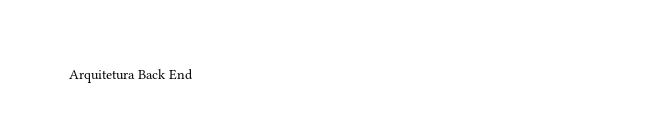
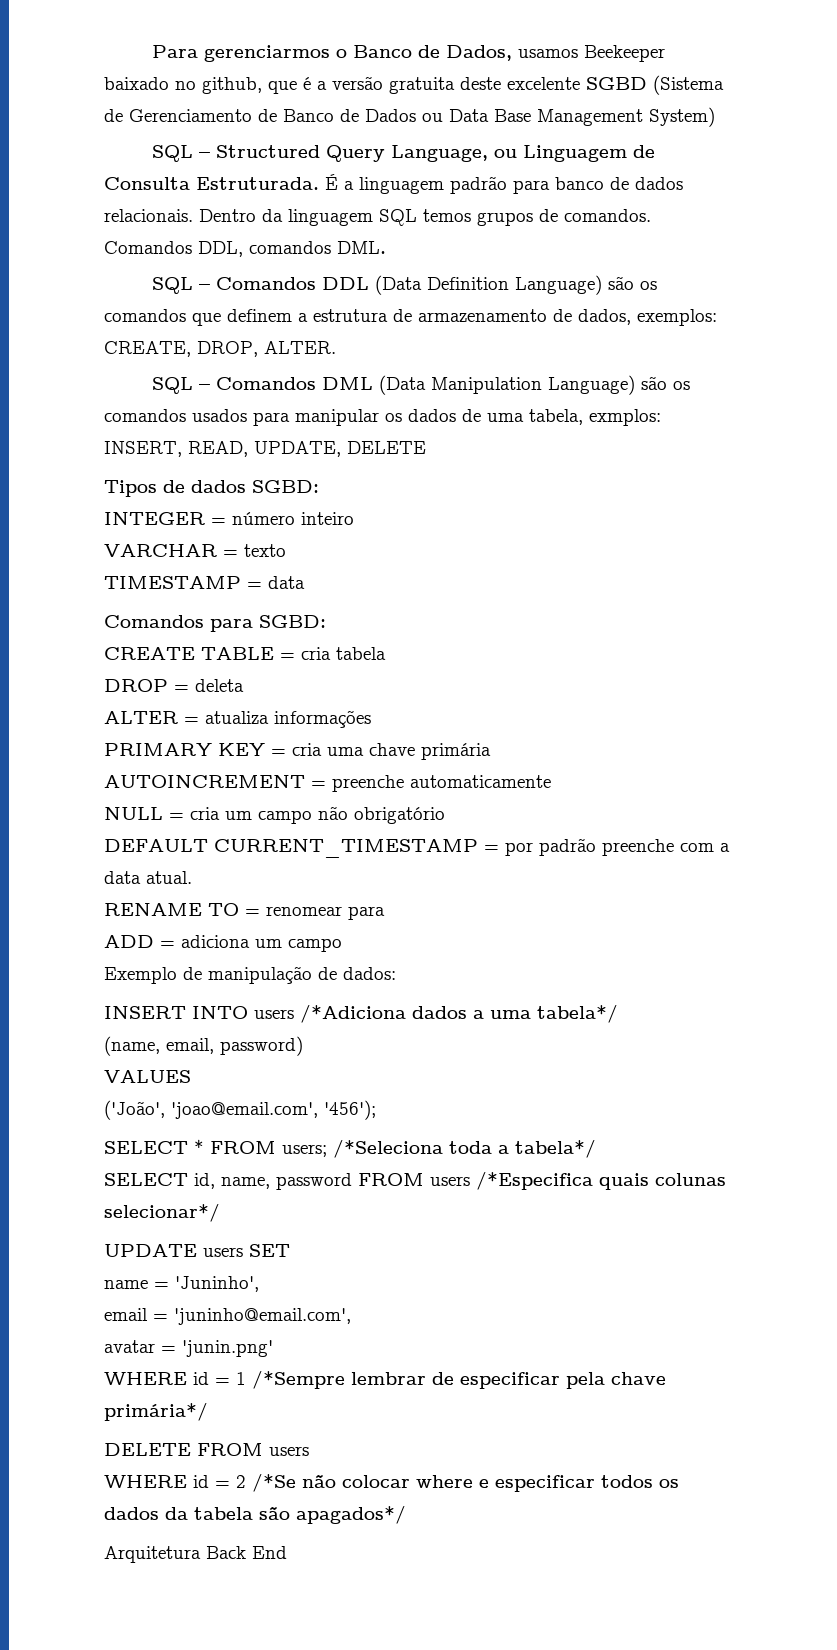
+ Para gerenciarmos o Banco de Dados, usamos Beekeeper baixado no github, que é a versão gratuita deste excelente SGBD (Sistema de Gerenciamento de Banco de Dados ou Data Base Management System)
+ SQL – Structured Query Language, ou Linguagem de Consulta Estruturada. É a linguagem padrão para banco de dados relacionais. Dentro da linguagem SQL temos grupos de comandos. Comandos DDL, comandos DML.
+ SQL – Comandos DDL (Data Definition Language) são os comandos que definem a estrutura de armazenamento de dados, exemplos: CREATE, DROP, ALTER.
+ SQL – Comandos DML (Data Manipulation Language) são os comandos usados para manipular os dados de uma tabela, exmplos: INSERT, READ, UPDATE, DELETE
+ Tipos de dados SGBD:
+ INTEGER = número inteiro
+ VARCHAR = texto
+ TIMESTAMP = data
+ Comandos para SGBD:
+ CREATE TABLE = cria tabela
+ DROP = deleta
+ ALTER = atualiza informações
+ PRIMARY KEY = cria uma chave primária
+ AUTOINCREMENT = preenche automaticamente
+ NULL = cria um campo não obrigatório
+ DEFAULT CURRENT_TIMESTAMP = por padrão preenche com a data atual.
+ RENAME TO = renomear para
+ ADD = adiciona um campo
+ Exemplo de manipulação de dados:
+ INSERT INTO users /*Adiciona dados a uma tabela*/
+ (name, email, password)
+ VALUES
+ ('João', 'joao@email.com', '456');
+ SELECT * FROM users; /*Seleciona toda a tabela*/
+ SELECT id, name, password FROM users /*Especifica quais colunas selecionar*/
+ UPDATE users SET
+ name = 'Juninho',
+ email = 'juninho@email.com',
+ avatar = 'junin.png'
+ WHERE id = 1 /*Sempre lembrar de especificar pela chave primária*/
+ DELETE FROM users
+ WHERE id = 2 /*Se não colocar where e especificar todos os dados da tabela são apagados*/

